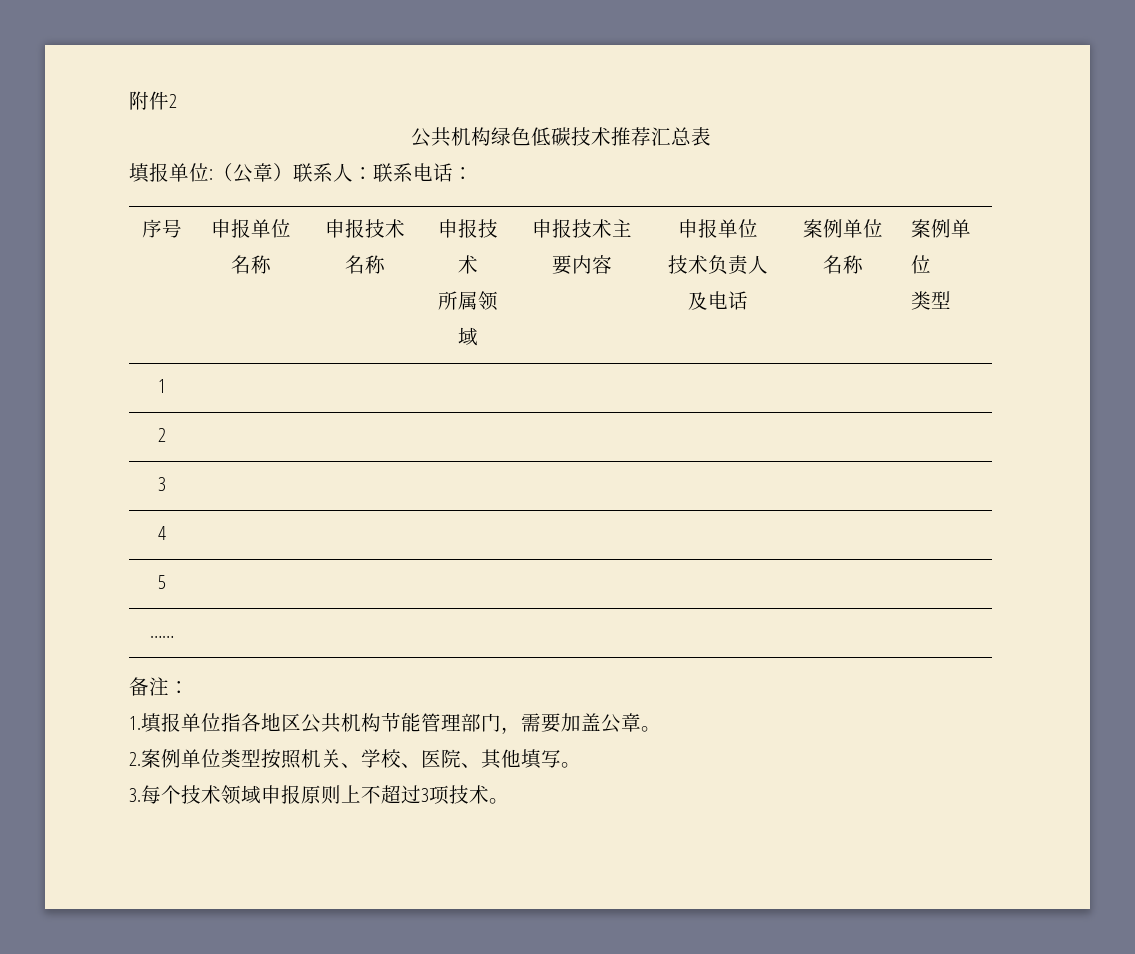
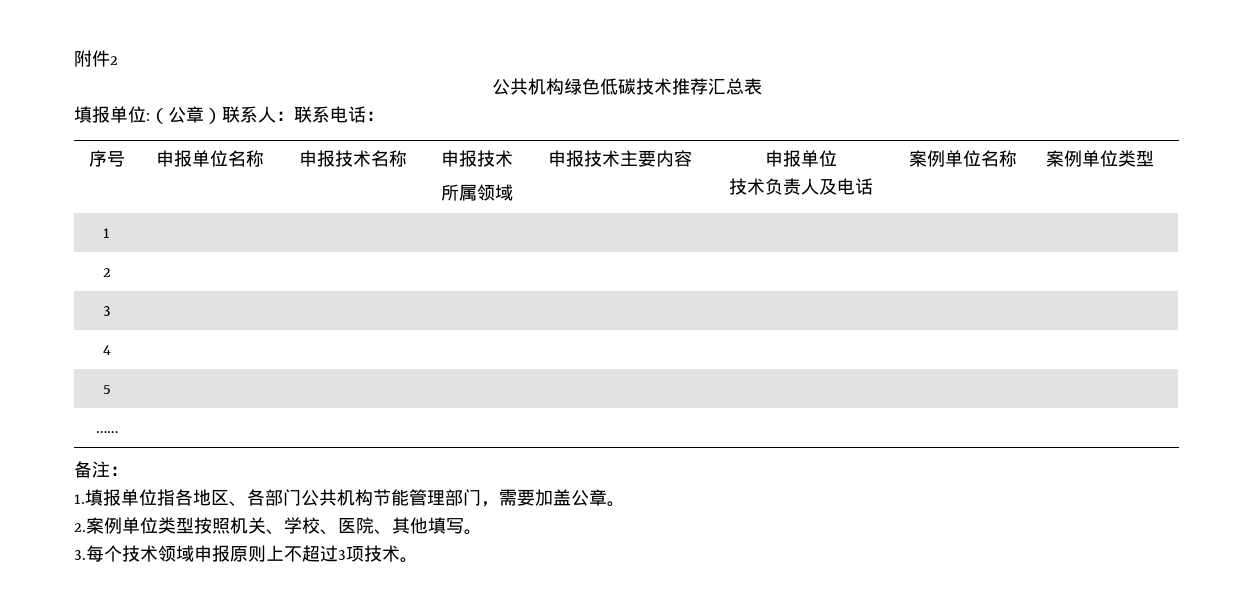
  序号 | 申报单位名称 | 申报技术名称 | 申报技术
  所属领域 | 申报技术主要内容 | 申报单位
- 技术负责人及电话 | 案例单位名称 | 案例单位
- 类型
+ 技术负责人及电话 | 案例单位名称 | 案例单位类型
- 1.填报单位指各地区公共机构节能管理部门，需要加盖公章。
+ 1.填报单位指各地区、各部门公共机构节能管理部门，需要加盖公章。

